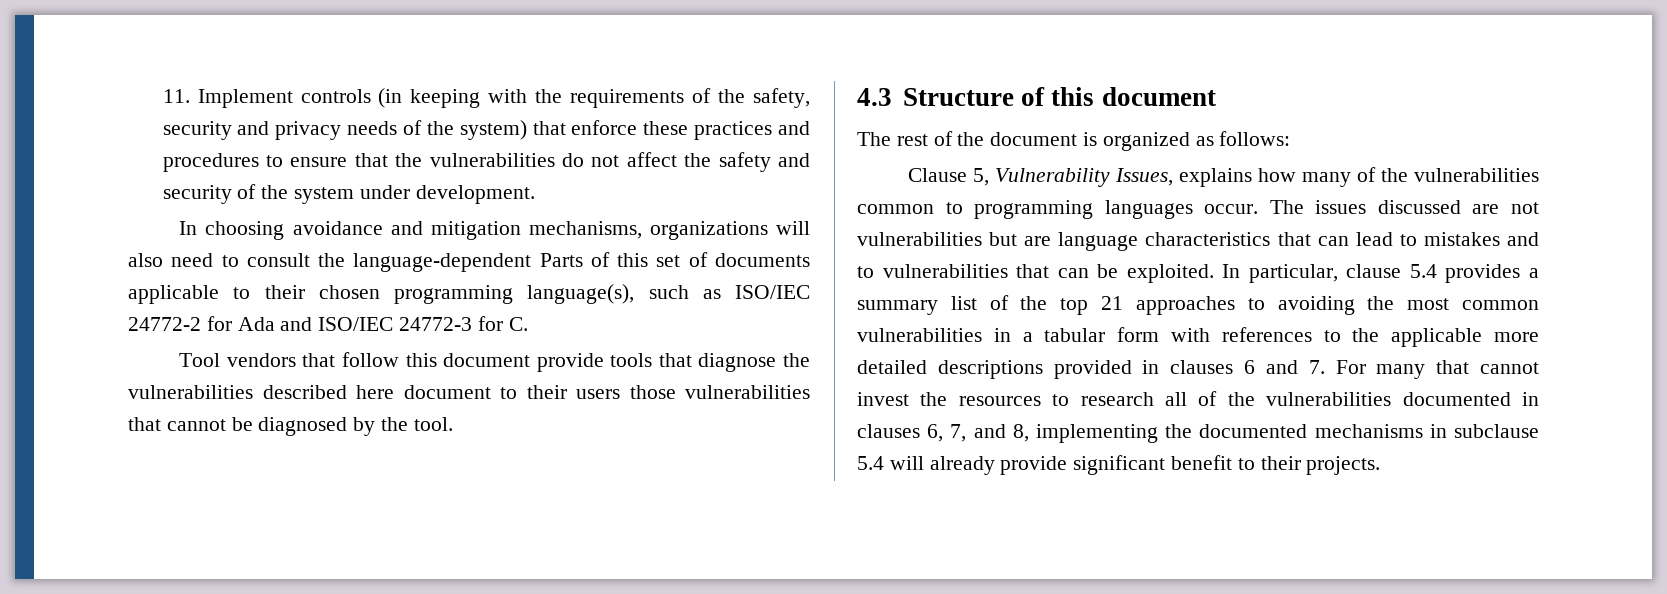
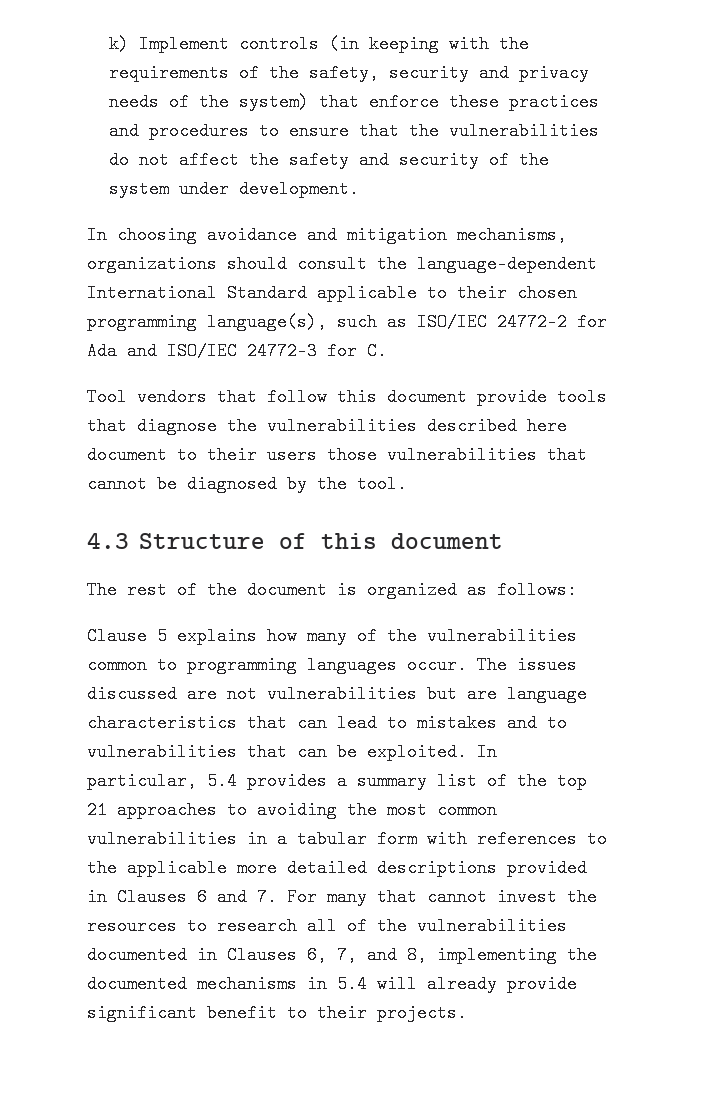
- 11. Implement controls (in keeping with the requirements of the safety, security and privacy needs of the system) that enforce these practices and procedures to ensure that the vulnerabilities do not affect the safety and security of the system under development.
+ k) Implement controls (in keeping with the requirements of the safety, security and privacy needs of the system) that enforce these practices and procedures to ensure that the vulnerabilities do not affect the safety and security of the system under development.
- In choosing avoidance and mitigation mechanisms, organizations will also need to consult the language-dependent Parts of this set of documents applicable to their chosen programming language(s), such as ISO/IEC 24772-2 for Ada and ISO/IEC 24772-3 for C.
+ In choosing avoidance and mitigation mechanisms, organizations should consult the language-dependent International Standard applicable to their chosen programming language(s), such as ISO/IEC 24772-2 for Ada and ISO/IEC 24772-3 for C.
- Clause 5, Vulnerability Issues, explains how many of the vulnerabilities common to programming languages occur.
+ Clause 5 explains how many of the vulnerabilities common to programming languages occur.
- In particular, clause 5.4 provides a summary list of the top 21 approaches to avoiding the most common vulnerabilities in a tabular form with references to the applicable more detailed descriptions provided in clauses 6 and 7. For many that cannot invest the resources to research all of the vulnerabilities documented in clauses 6, 7, and 8, implementing the documented mechanisms in subclause 5.4 will already provide significant benefit to their projects.
+ In particular, 5.4 provides a summary list of the top 21 approaches to avoiding the most common vulnerabilities in a tabular form with references to the applicable more detailed descriptions provided in Clauses 6 and 7. For many that cannot invest the resources to research all of the vulnerabilities documented in Clauses 6, 7, and 8, implementing the documented mechanisms in 5.4 will already provide significant benefit to their projects.

